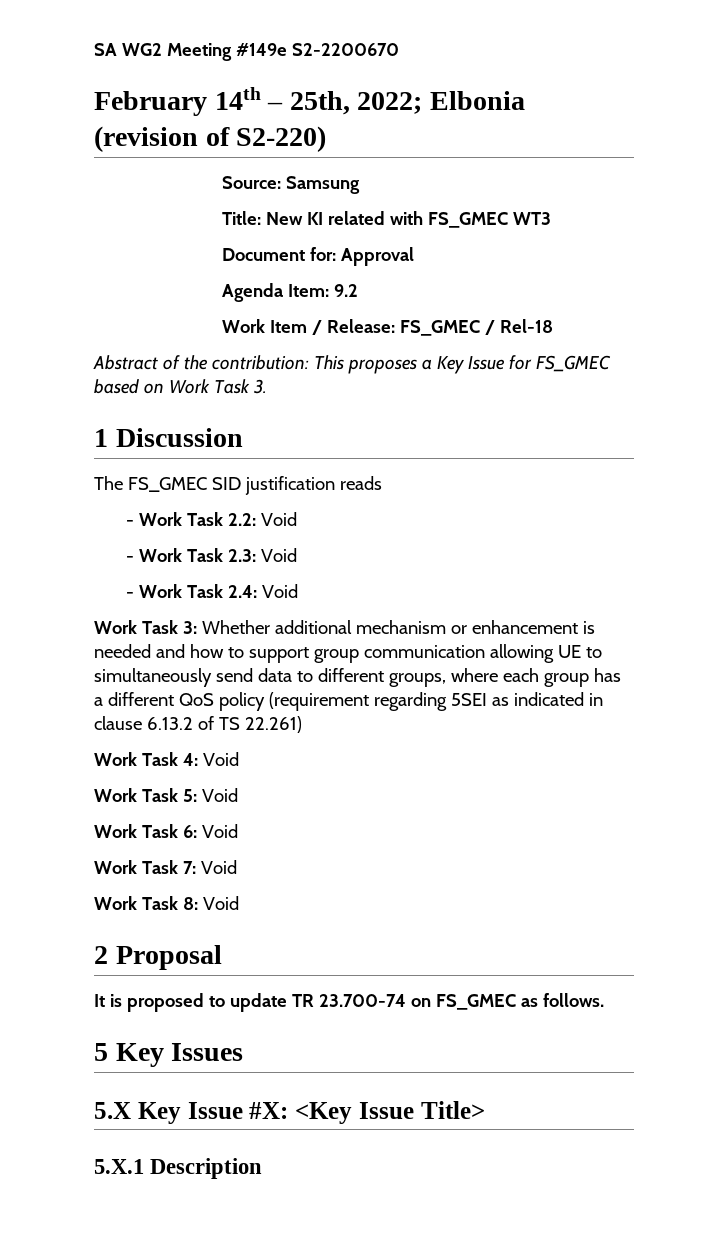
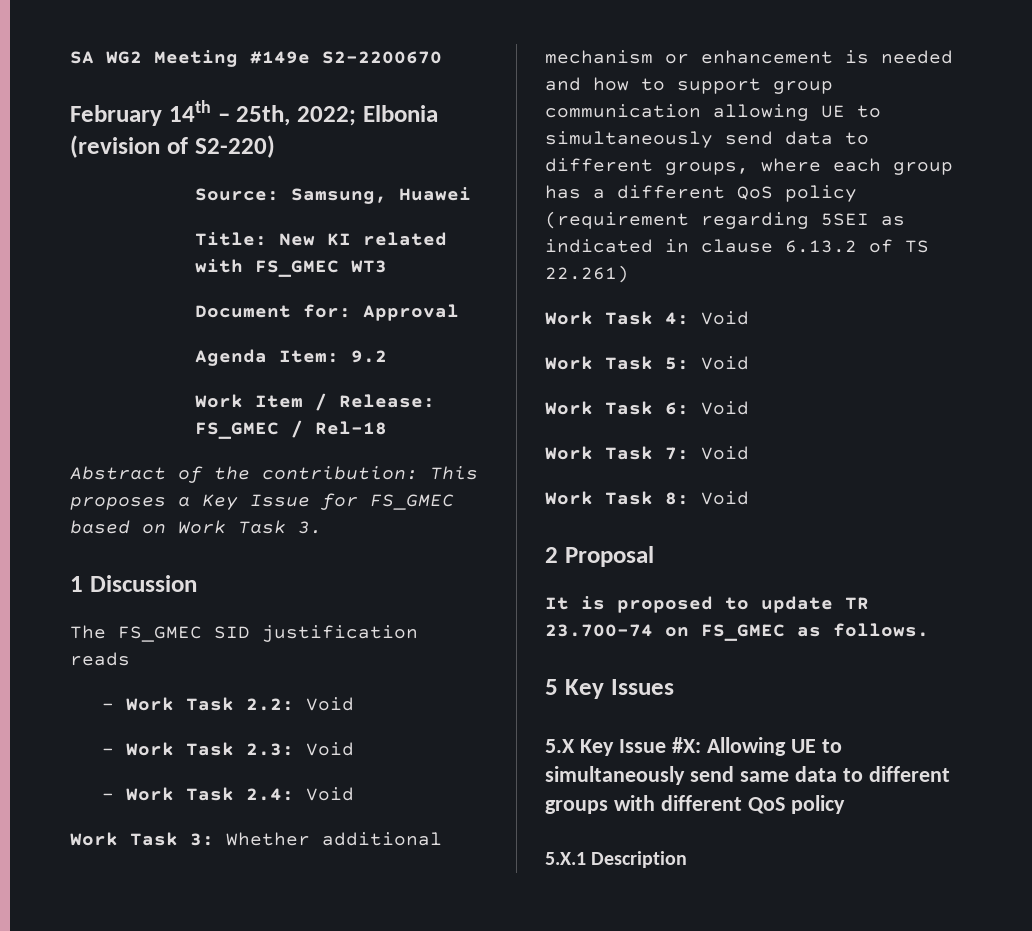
- Source: Samsung
+ Source: Samsung, Huawei
- 5.X Key Issue #X: <Key Issue Title>
+ 5.X Key Issue #X: Allowing UE to simultaneously send same data to different groups with different QoS policy

